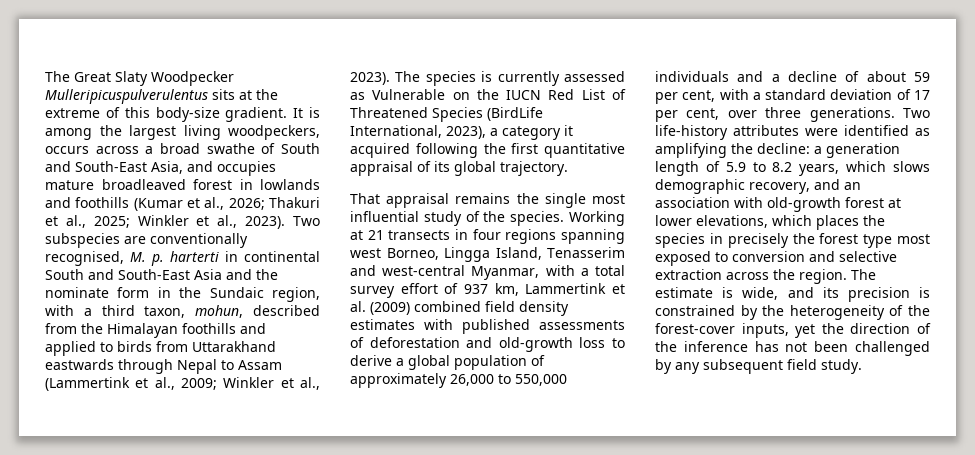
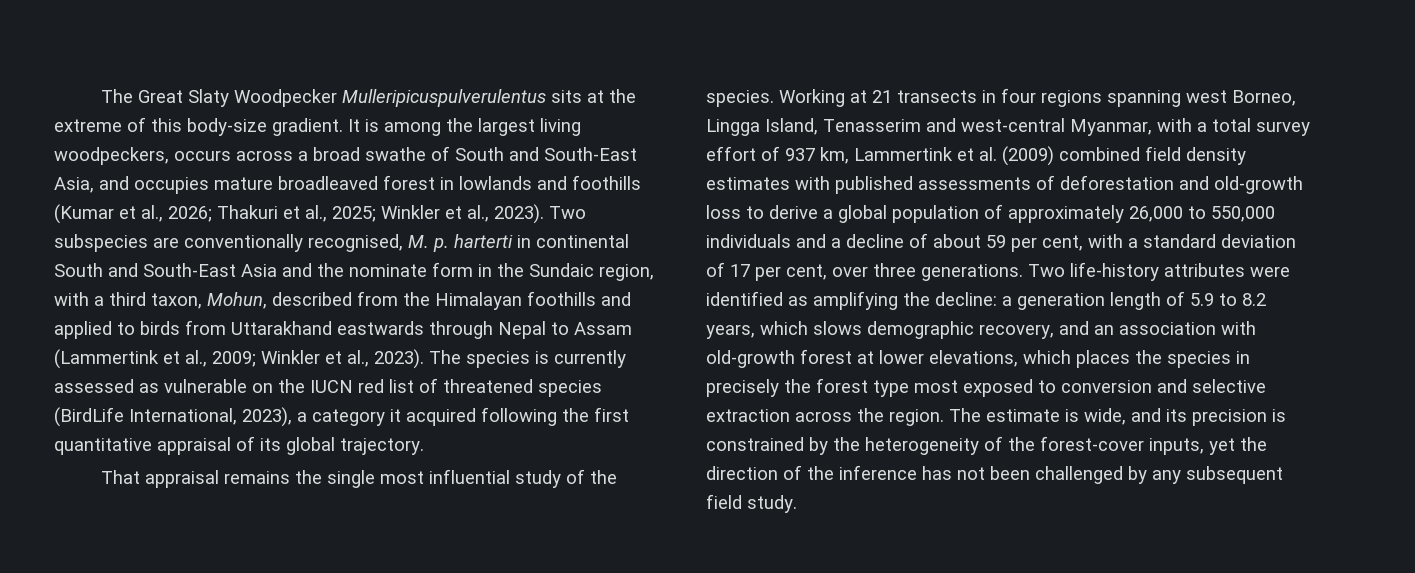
- Two subspecies are conventionally recognised, M. p. harterti in continental South and South-East Asia and the nominate form in the Sundaic region, with a third taxon, mohun, described from the Himalayan foothills and applied to birds from Uttarakhand eastwards through Nepal to Assam (Lammertink et al., 2009; Winkler et al., 2023).
+ Two subspecies are conventionally recognised, M. p. harterti in continental South and South-East Asia and the nominate form in the Sundaic region, with a third taxon, Mohun, described from the Himalayan foothills and applied to birds from Uttarakhand eastwards through Nepal to Assam (Lammertink et al., 2009; Winkler et al., 2023).
- The species is currently assessed as Vulnerable on the IUCN Red List of Threatened Species (BirdLife International, 2023), a category it acquired following the first quantitative appraisal of its global trajectory.
+ The species is currently assessed as vulnerable on the IUCN red list of threatened species (BirdLife International, 2023), a category it acquired following the first quantitative appraisal of its global trajectory.

